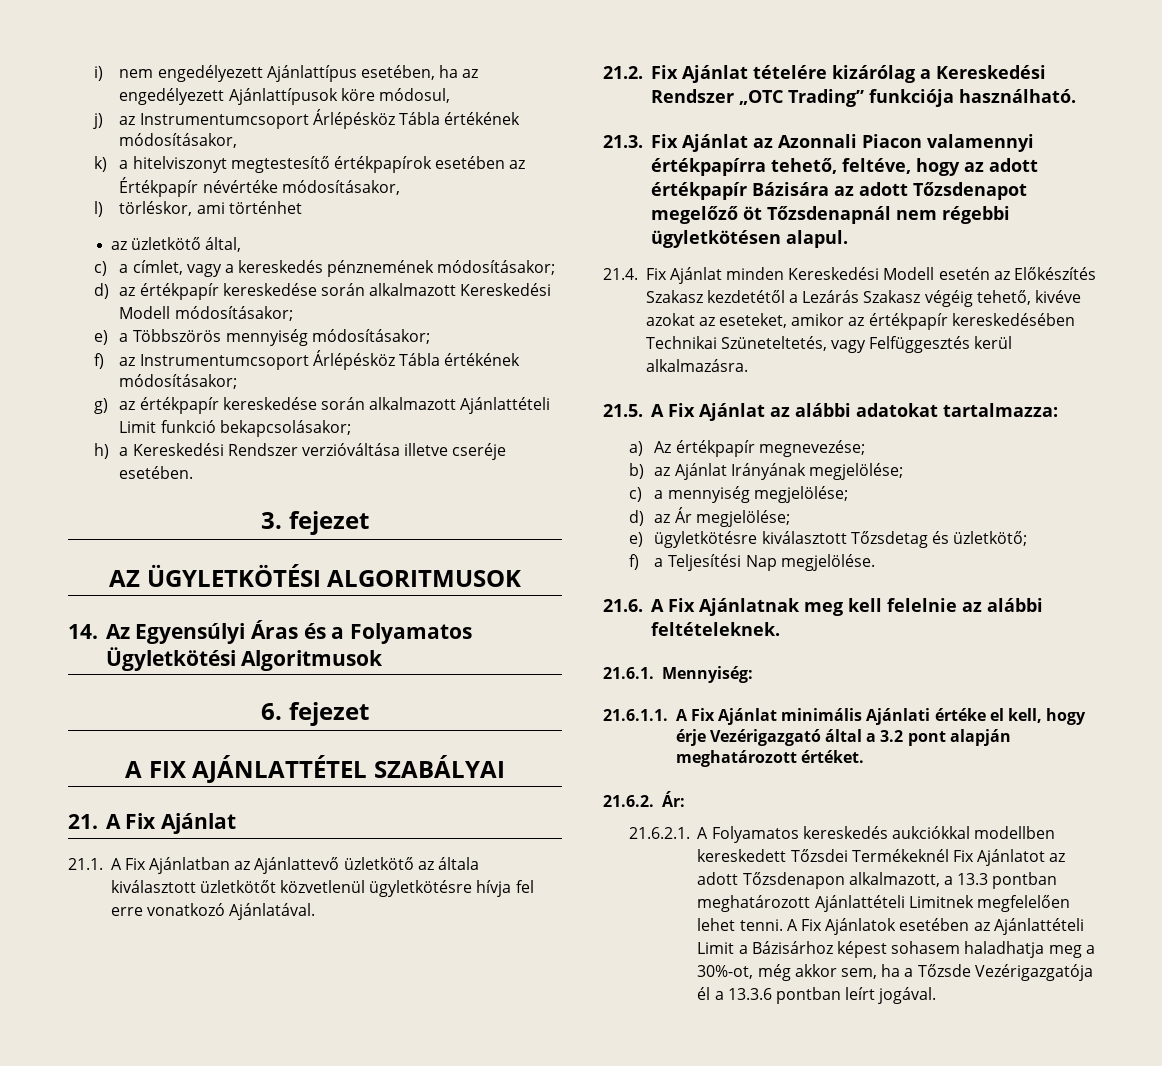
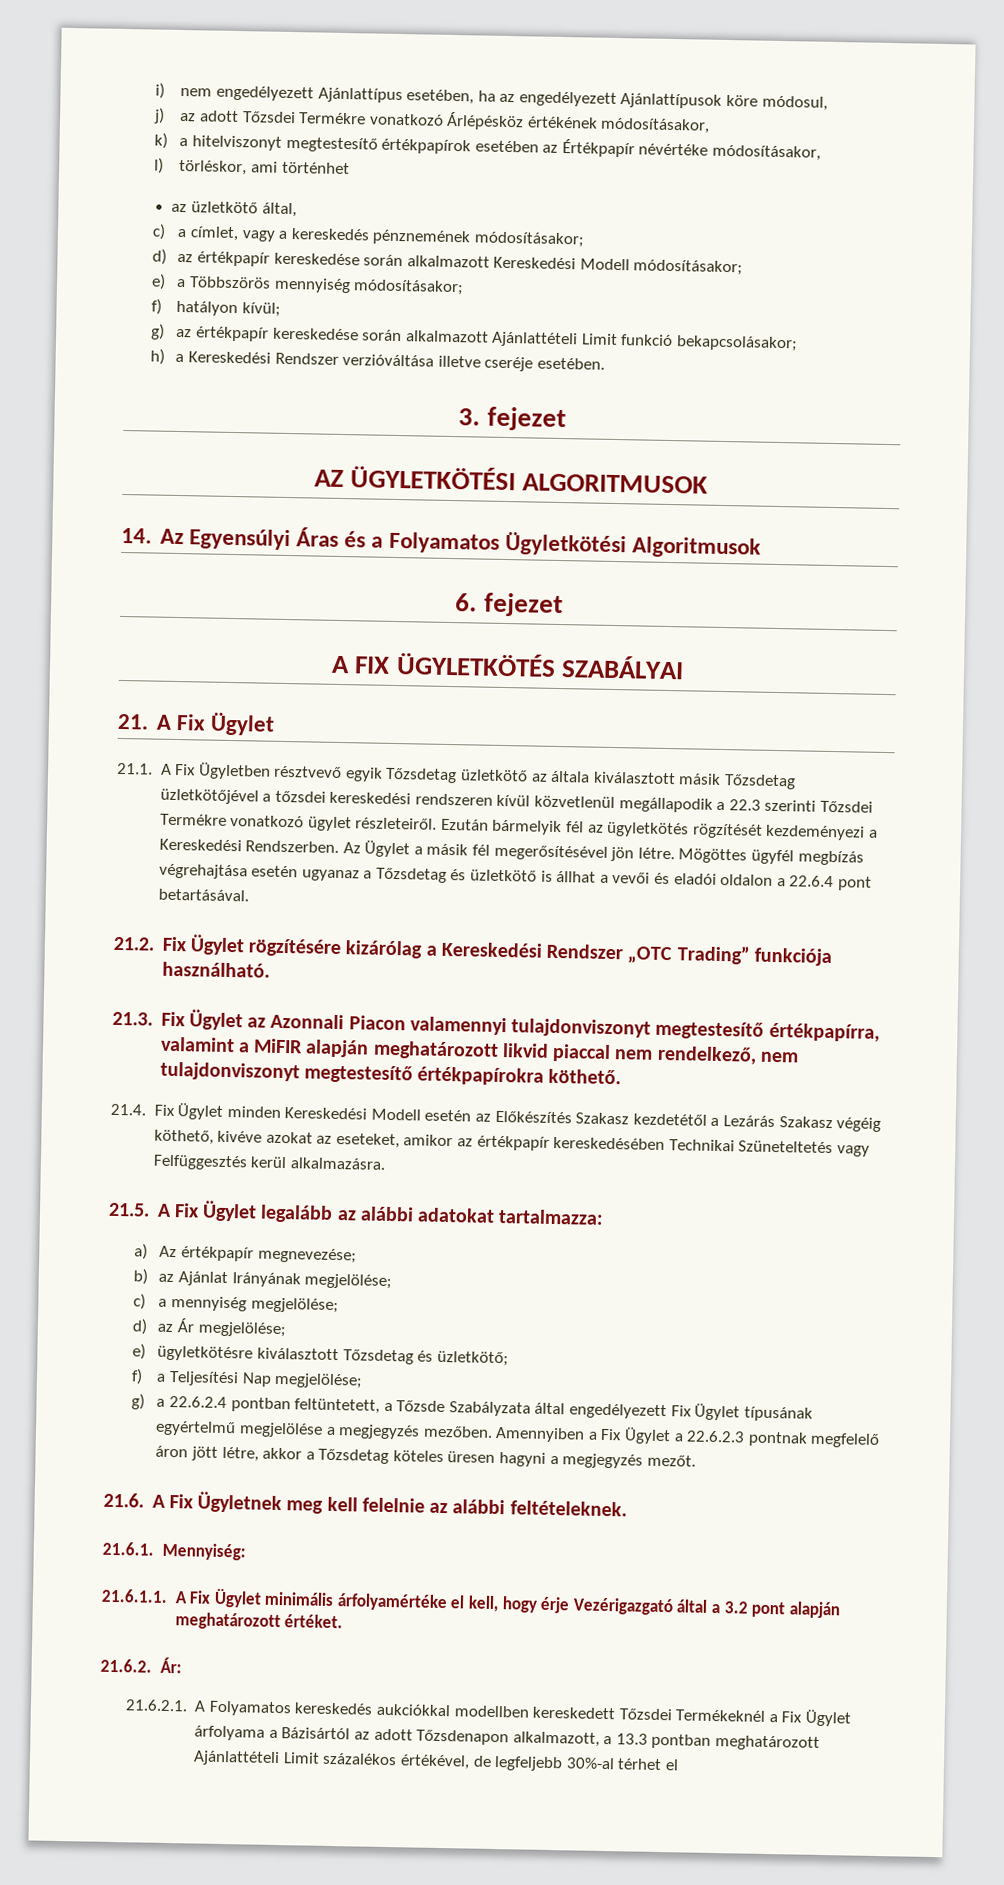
- j) az Instrumentumcsoport Árlépésköz Tábla értékének módosításakor,
+ j) az adott Tőzsdei Termékre vonatkozó Árlépésköz értékének módosításakor,
- f) az Instrumentumcsoport Árlépésköz Tábla értékének módosításakor;
+ f) hatályon kívül;
- A FIX AJÁNLATTÉTEL SZABÁLYAI
+ A FIX ÜGYLETKÖTÉS SZABÁLYAI
- 21. A Fix Ajánlat
+ 21. A Fix Ügylet
- 21.1. A Fix Ajánlatban az Ajánlattevő üzletkötő az általa kiválasztott üzletkötőt közvetlenül ügyletkötésre hívja fel erre vonatkozó Ajánlatával.
+ 21.1. A Fix Ügyletben résztvevő egyik Tőzsdetag üzletkötő az általa kiválasztott másik Tőzsdetag üzletkötőjével a tőzsdei kereskedési rendszeren kívül közvetlenül megállapodik a 22.3 szerinti Tőzsdei Termékre vonatkozó ügylet részleteiről. Ezután bármelyik fél az ügyletkötés rögzítését kezdeményezi a Kereskedési Rendszerben. Az Ügylet a másik fél megerősítésével jön létre. Mögöttes ügyfél megbízás végrehajtása esetén ugyanaz a Tőzsdetag és üzletkötő is állhat a vevői és eladói oldalon a 22.6.4 pont betartásával.
- 21.2. Fix Ajánlat tételére kizárólag a Kereskedési Rendszer „OTC Trading” funkciója használható.
+ 21.2. Fix Ügylet rögzítésére kizárólag a Kereskedési Rendszer „OTC Trading” funkciója használható.
- 21.3. Fix Ajánlat az Azonnali Piacon valamennyi értékpapírra tehető, feltéve, hogy az adott értékpapír Bázisára az adott Tőzsdenapot megelőző öt Tőzsdenapnál nem régebbi ügyletkötésen alapul.
+ 21.3. Fix Ügylet az Azonnali Piacon valamennyi tulajdonviszonyt megtestesítő értékpapírra, valamint a MiFIR alapján meghatározott likvid piaccal nem rendelkező, nem tulajdonviszonyt megtestesítő értékpapírokra köthető.
- 21.4. Fix Ajánlat minden Kereskedési Modell esetén az Előkészítés Szakasz kezdetétől a Lezárás Szakasz végéig tehető, kivéve azokat az eseteket, amikor az értékpapír kereskedésében Technikai Szüneteltetés, vagy Felfüggesztés kerül alkalmazásra.
+ 21.4. Fix Ügylet minden Kereskedési Modell esetén az Előkészítés Szakasz kezdetétől a Lezárás Szakasz végéig köthető, kivéve azokat az eseteket, amikor az értékpapír kereskedésében Technikai Szüneteltetés vagy Felfüggesztés kerül alkalmazásra.
- 21.5. A Fix Ajánlat az alábbi adatokat tartalmazza:
+ 21.5. A Fix Ügylet legalább az alábbi adatokat tartalmazza:
- f) a Teljesítési Nap megjelölése.
+ f) a Teljesítési Nap megjelölése;
+ g) a 22.6.2.4 pontban feltüntetett, a Tőzsde Szabályzata által engedélyezett Fix Ügylet típusának egyértelmű megjelölése a megjegyzés mezőben. Amennyiben a Fix Ügylet a 22.6.2.3 pontnak megfelelő áron jött létre, akkor a Tőzsdetag köteles üresen hagyni a megjegyzés mezőt.
- 21.6. A Fix Ajánlatnak meg kell felelnie az alábbi feltételeknek.
+ 21.6. A Fix Ügyletnek meg kell felelnie az alábbi feltételeknek.
- 21.6.1.1. A Fix Ajánlat minimális Ajánlati értéke el kell, hogy érje Vezérigazgató által a 3.2 pont alapján meghatározott értéket.
+ 21.6.1.1. A Fix Ügylet minimális árfolyamértéke el kell, hogy érje Vezérigazgató által a 3.2 pont alapján meghatározott értéket.
- 21.6.2.1. A Folyamatos kereskedés aukciókkal modellben kereskedett Tőzsdei Termékeknél Fix Ajánlatot az adott Tőzsdenapon alkalmazott, a 13.3 pontban meghatározott Ajánlattételi Limitnek megfelelően lehet tenni. A Fix Ajánlatok esetében az Ajánlattételi Limit a Bázisárhoz képest sohasem haladhatja meg a 30%-ot, még akkor sem, ha a Tőzsde Vezérigazgatója él a 13.3.6 pontban leírt jogával.
+ 21.6.2.1. A Folyamatos kereskedés aukciókkal modellben kereskedett Tőzsdei Termékeknél a Fix Ügylet árfolyama a Bázisártól az adott Tőzsdenapon alkalmazott, a 13.3 pontban meghatározott Ajánlattételi Limit százalékos értékével, de legfeljebb 30%-al térhet el

